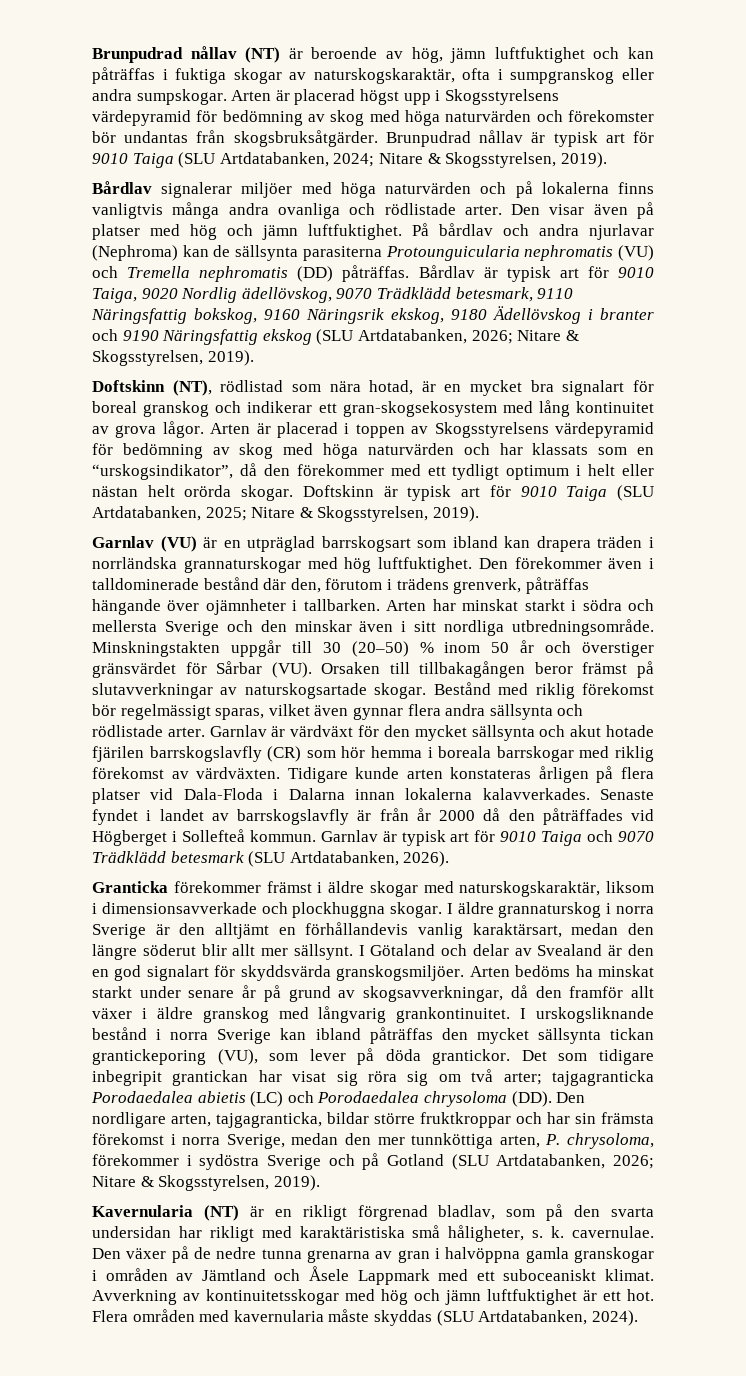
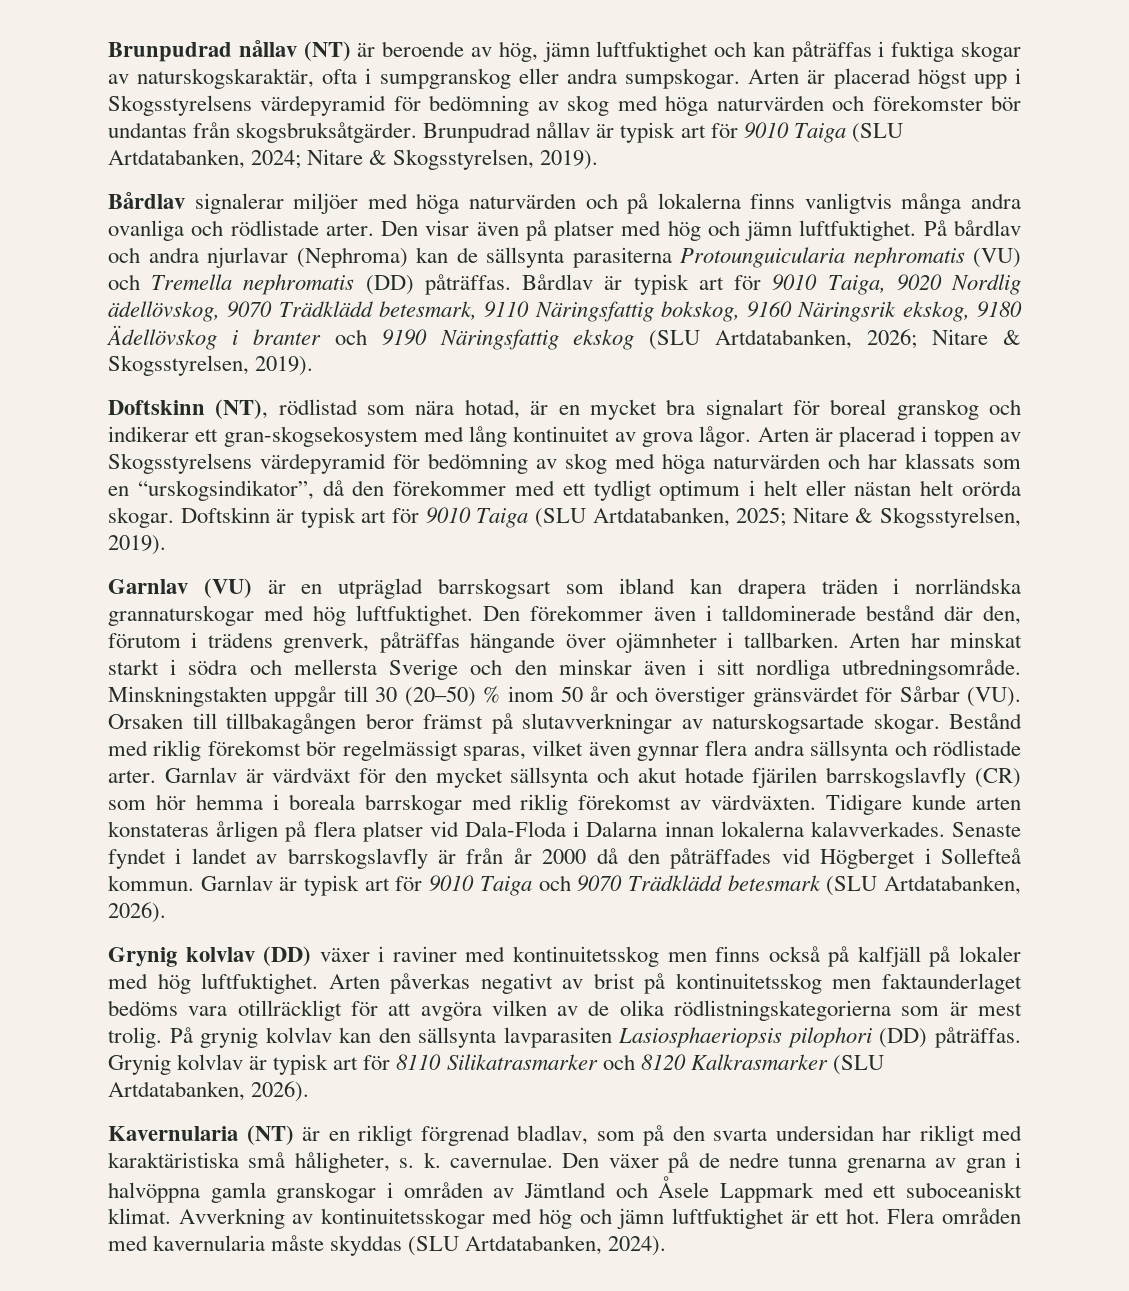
- Granticka förekommer främst i äldre skogar med naturskogskaraktär, liksom i dimensionsavverkade och plockhuggna skogar. I äldre grannaturskog i norra Sverige är den alltjämt en förhållandevis vanlig karaktärsart, medan den längre söderut blir allt mer sällsynt. I Götaland och delar av Svealand är den en god signalart för skyddsvärda granskogsmiljöer. Arten bedöms ha minskat starkt under senare år på grund av skogsavverkningar, då den framför allt växer i äldre granskog med långvarig grankontinuitet. I urskogsliknande bestånd i norra Sverige kan ibland påträffas den mycket sällsynta tickan grantickeporing (VU), som lever på döda grantickor. Det som tidigare inbegripit grantickan har visat sig röra sig om två arter; tajgagranticka Porodaedalea abietis (LC) och Porodaedalea chrysoloma (DD). Den nordligare arten, tajgagranticka, bildar större fruktkroppar och har sin främsta förekomst i norra Sverige, medan den mer tunnköttiga arten, P. chrysoloma, förekommer i sydöstra Sverige och på Gotland (SLU Artdatabanken, 2026; Nitare & Skogsstyrelsen, 2019).
+ Grynig kolvlav (DD) växer i raviner med kontinuitetsskog men finns också på kalfjäll på lokaler med hög luftfuktighet. Arten påverkas negativt av brist på kontinuitetsskog men faktaunderlaget bedöms vara otillräckligt för att avgöra vilken av de olika rödlistningskategorierna som är mest trolig. På grynig kolvlav kan den sällsynta lavparasiten Lasiosphaeriopsis pilophori (DD) påträffas. Grynig kolvlav är typisk art för 8110 Silikatrasmarker och 8120 Kalkrasmarker (SLU Artdatabanken, 2026).

